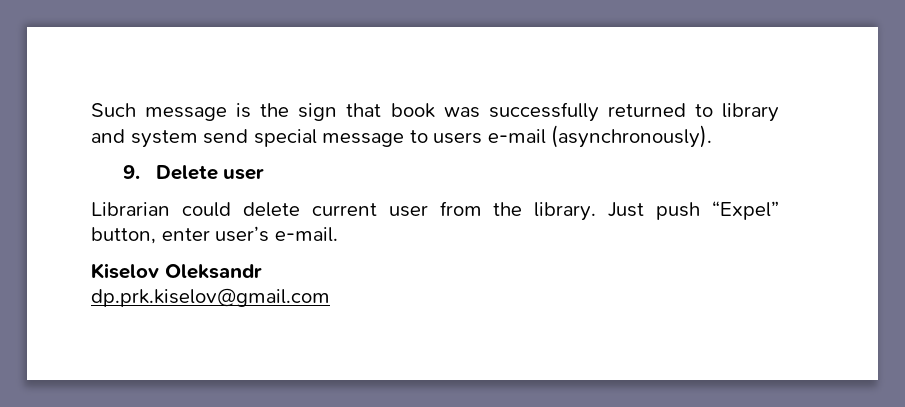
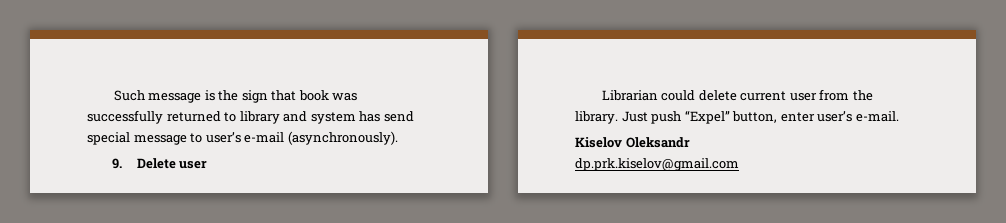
- Such message is the sign that book was successfully returned to library and system send special message to users e-mail (asynchronously).
+ Such message is the sign that book was successfully returned to library and system has send special message to user’s e-mail (asynchronously).

